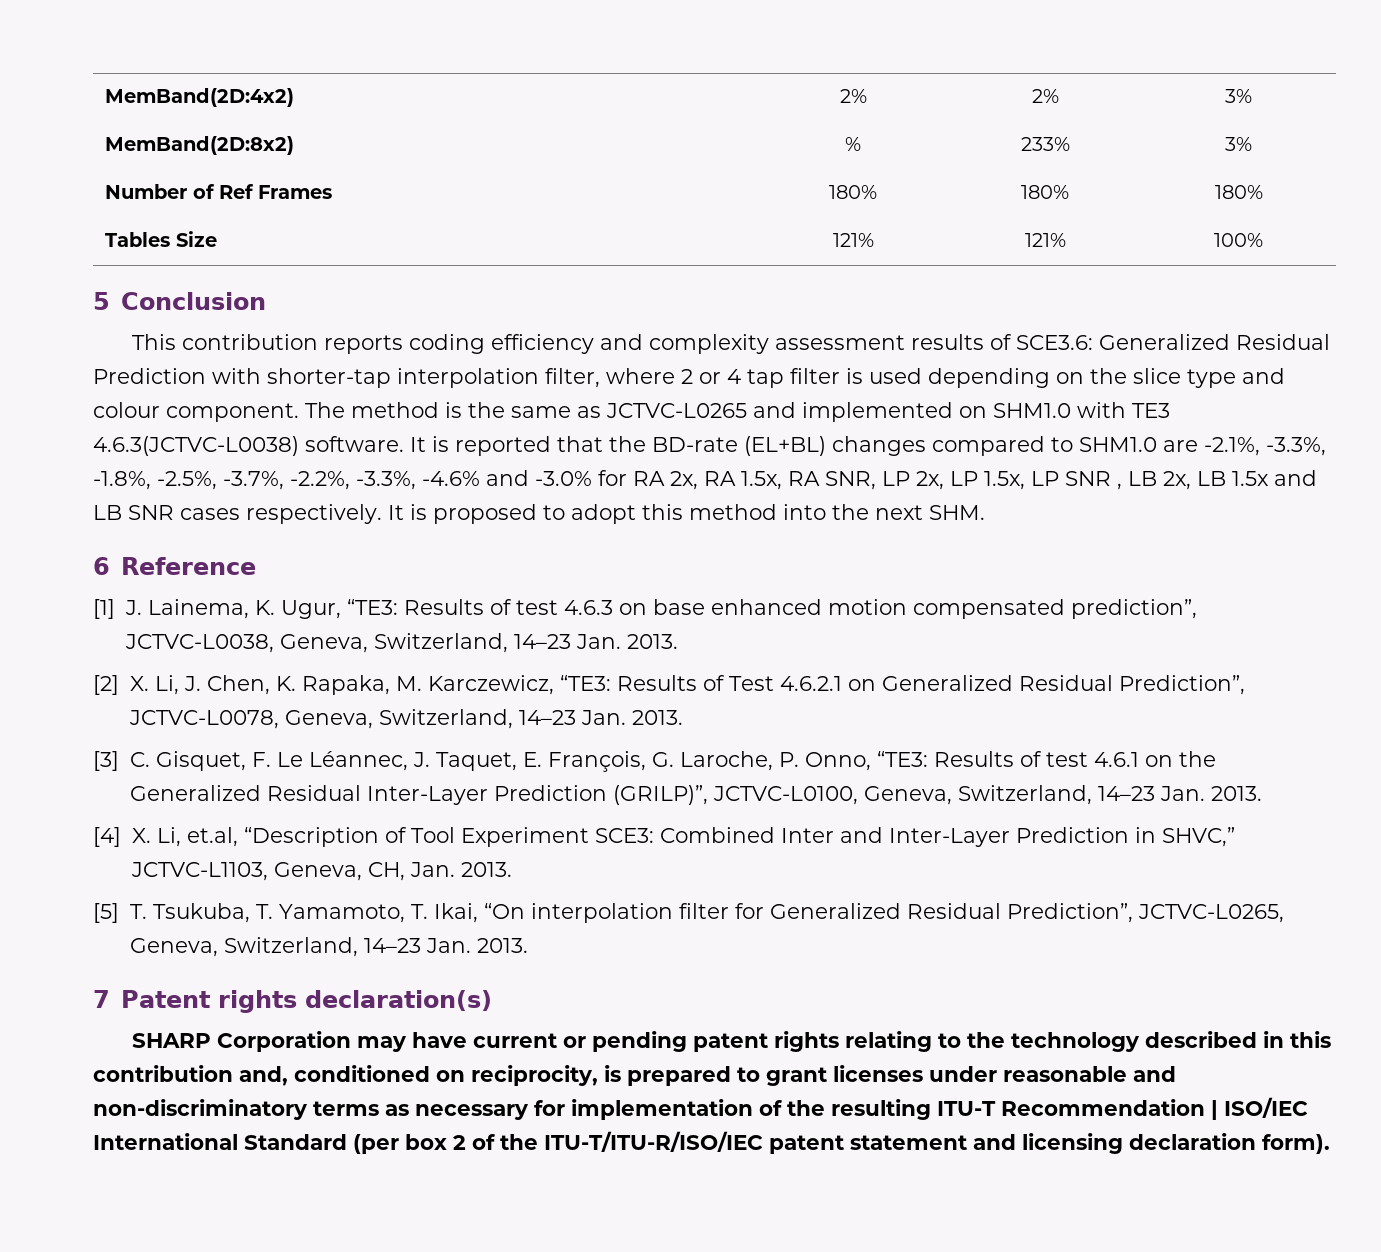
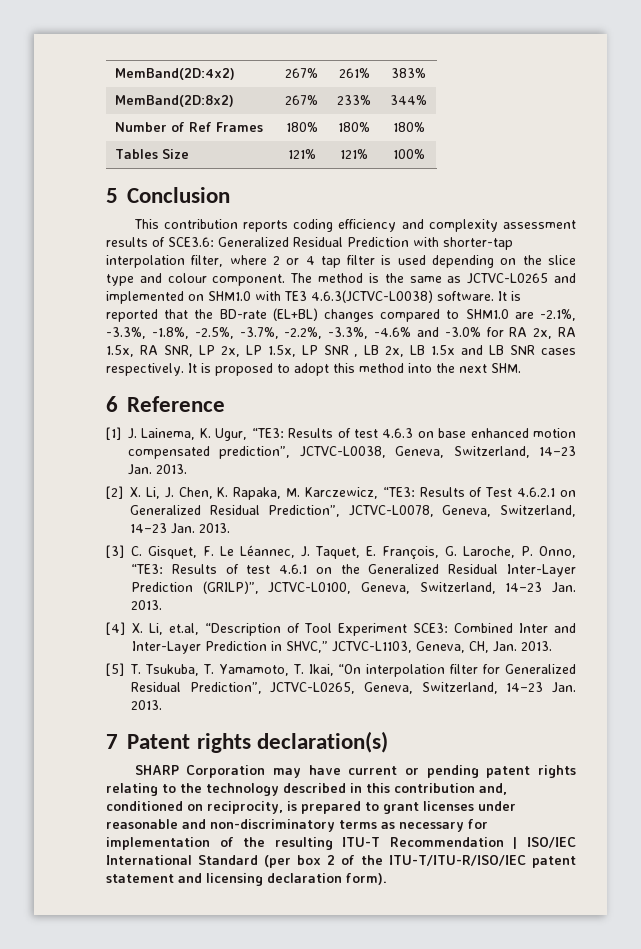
- MemBand(2D:4x2) | 2% | 2% | 3%
+ MemBand(2D:4x2) | 267% | 261% | 383%
- MemBand(2D:8x2) | % | 233% | 3%
+ MemBand(2D:8x2) | 267% | 233% | 344%

